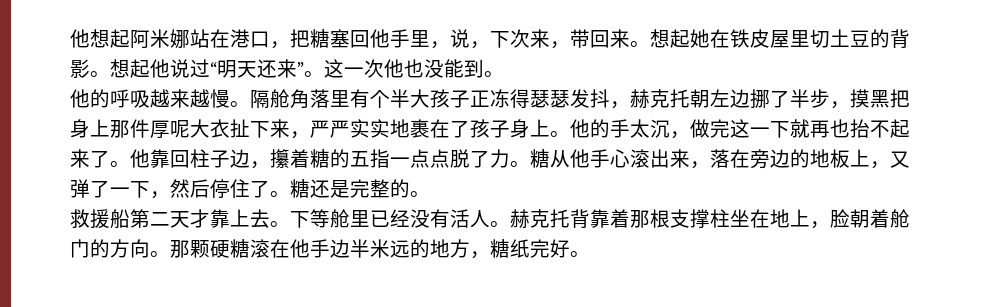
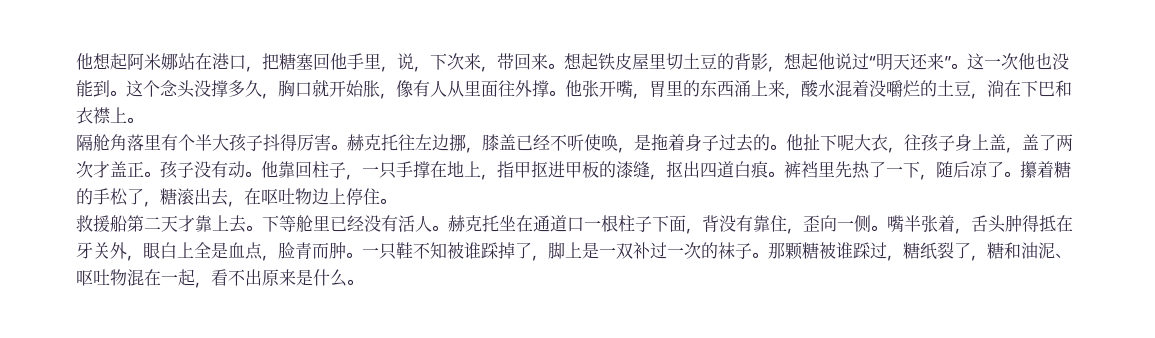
- 想起她在铁皮屋里切土豆的背影。想起他说过“明天还来”。
+ 想起铁皮屋里切土豆的背影，想起他说过“明天还来”。
- 这一次他也没能到。
- 他的呼吸越来越慢。隔舱角落里有个半大孩子正冻得瑟瑟发抖，赫克托朝左边挪了半步，摸黑把身上那件厚呢大衣扯下来，严严实实地裹在了孩子身上。他的手太沉，做完这一下就再也抬不起来了。他靠回柱子边，攥着糖的五指一点点脱了力。糖从他手心滚出来，落在旁边的地板上，又弹了一下，然后停住了。糖还是完整的。
+ 这一次他也没能到。这个念头没撑多久，胸口就开始胀，像有人从里面往外撑。他张开嘴，胃里的东西涌上来，酸水混着没嚼烂的土豆，淌在下巴和衣襟上。
+ 隔舱角落里有个半大孩子抖得厉害。赫克托往左边挪，膝盖已经不听使唤，是拖着身子过去的。他扯下呢大衣，往孩子身上盖，盖了两次才盖正。孩子没有动。他靠回柱子，一只手撑在地上，指甲抠进甲板的漆缝，抠出四道白痕。裤裆里先热了一下，随后凉了。攥着糖的手松了，糖滚出去，在呕吐物边上停住。
- 赫克托背靠着那根支撑柱坐在地上，脸朝着舱门的方向。那颗硬糖滚在他手边半米远的地方，糖纸完好。
+ 赫克托坐在通道口一根柱子下面，背没有靠住，歪向一侧。嘴半张着，舌头肿得抵在牙关外，眼白上全是血点，脸青而肿。一只鞋不知被谁踩掉了，脚上是一双补过一次的袜子。那颗糖被谁踩过，糖纸裂了，糖和油泥、呕吐物混在一起，看不出原来是什么。

